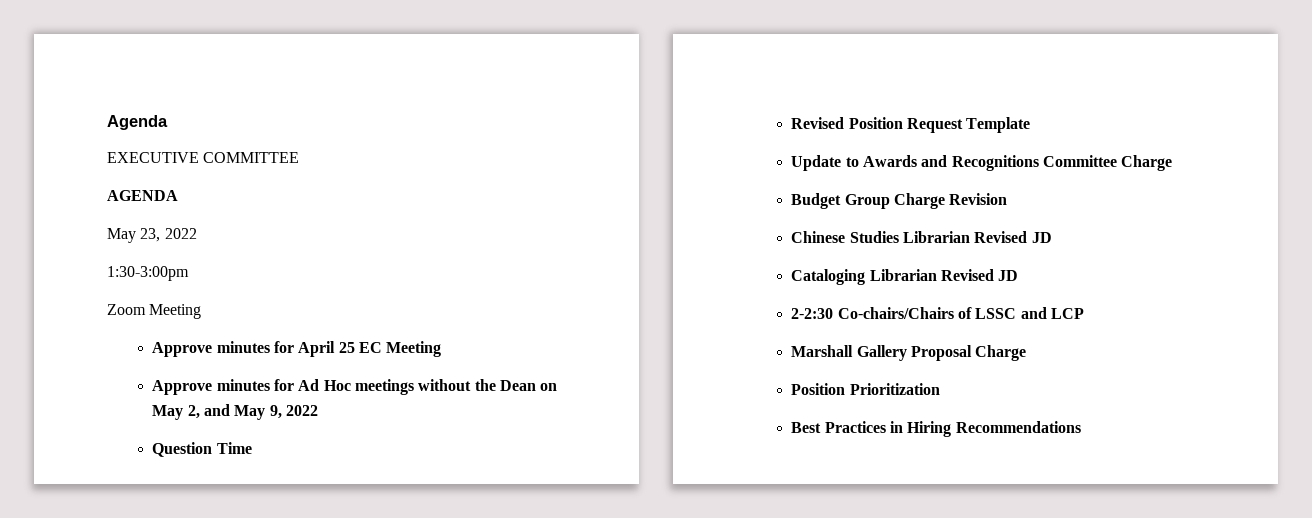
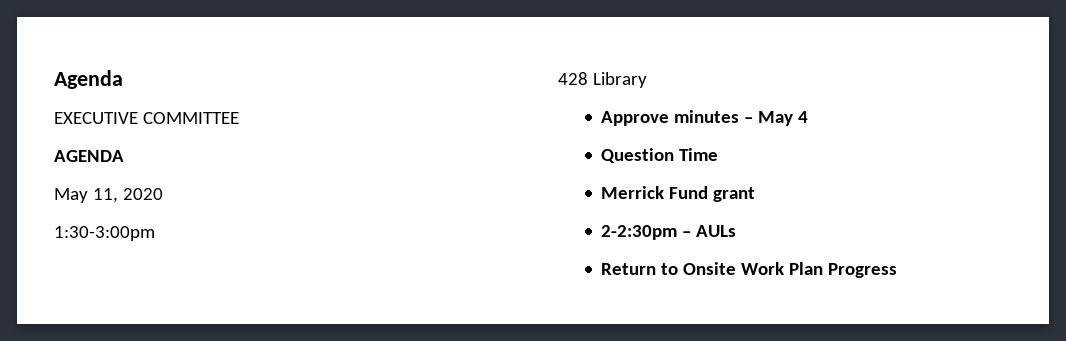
- May 23, 2022
+ May 11, 2020
- Zoom Meeting
- Approve minutes for April 25 EC Meeting
- Approve minutes for Ad Hoc meetings without the Dean on May 2, and May 9, 2022
+ 428 Library
+ Approve minutes – May 4
  Question Time
- Revised Position Request Template
- Update to Awards and Recognitions Committee Charge
- Budget Group Charge Revision
- Chinese Studies Librarian Revised JD
- Cataloging Librarian Revised JD
- 2-2:30 Co-chairs/Chairs of LSSC and LCP
- Marshall Gallery Proposal Charge
- Position Prioritization
- Best Practices in Hiring Recommendations
+ Merrick Fund grant
+ 2-2:30pm – AULs
+ Return to Onsite Work Plan Progress

